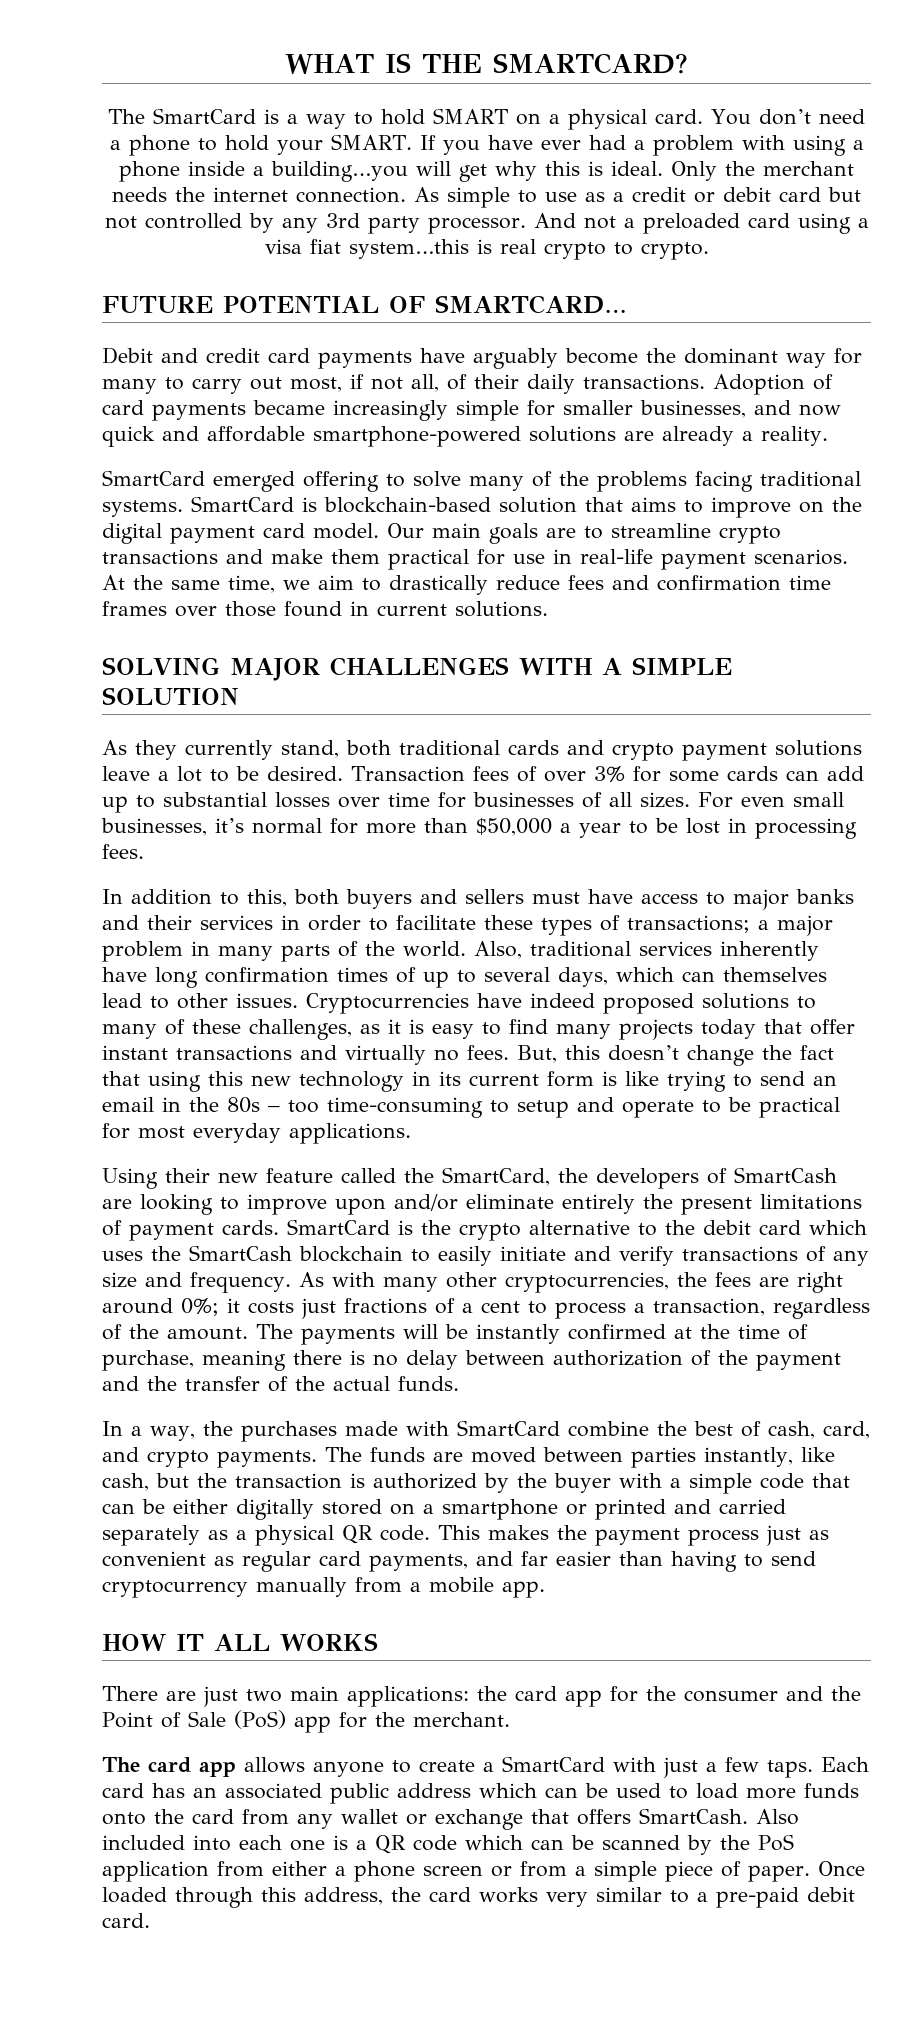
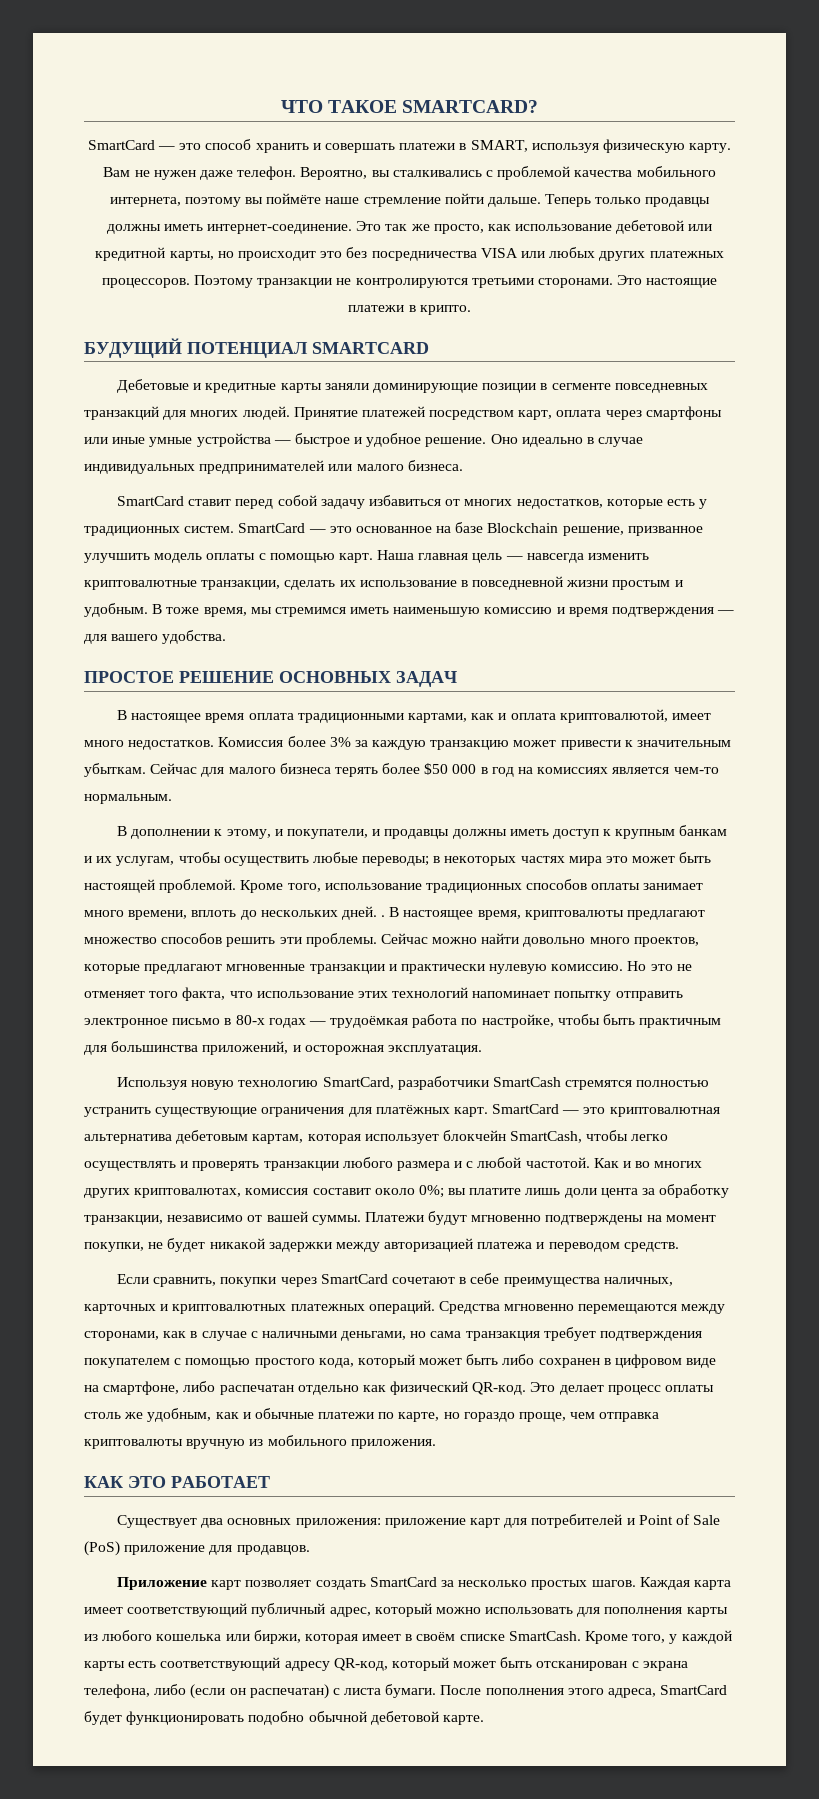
- WHAT IS THE SMARTCARD?
- The SmartCard is a way to hold SMART on a physical card. You don’t need a phone to hold your SMART. If you have ever had a problem with using a phone inside a building…you will get why this is ideal. Only the merchant needs the internet connection. As simple to use as a credit or debit card but not controlled by any 3rd party processor. And not a preloaded card using a visa fiat system…this is real crypto to crypto.
- FUTURE POTENTIAL OF SMARTCARD…
- Debit and credit card payments have arguably become the dominant way for many to carry out most, if not all, of their daily transactions. Adoption of card payments became increasingly simple for smaller businesses, and now quick and affordable smartphone-powered solutions are already a reality.
- SmartCard emerged offering to solve many of the problems facing traditional systems. SmartCard is blockchain-based solution that aims to improve on the digital payment card model. Our main goals are to streamline crypto transactions and make them practical for use in real-life payment scenarios. At the same time, we aim to drastically reduce fees and confirmation time frames over those found in current solutions.
- SOLVING MAJOR CHALLENGES WITH A SIMPLE SOLUTION
- As they currently stand, both traditional cards and crypto payment solutions leave a lot to be desired. Transaction fees of over 3% for some cards can add up to substantial losses over time for businesses of all sizes. For even small businesses, it’s normal for more than $50,000 a year to be lost in processing fees.
- In addition to this, both buyers and sellers must have access to major banks and their services in order to facilitate these types of transactions; a major problem in many parts of the world. Also, traditional services inherently have long confirmation times of up to several days, which can themselves lead to other issues. Cryptocurrencies have indeed proposed solutions to many of these challenges, as it is easy to find many projects today that offer instant transactions and virtually no fees. But, this doesn’t change the fact that using this new technology in its current form is like trying to send an email in the 80s – too time-consuming to setup and operate to be practical for most everyday applications.
- Using their new feature called the SmartCard, the developers of SmartCash are looking to improve upon and/or eliminate entirely the present limitations of payment cards. SmartCard is the crypto alternative to the debit card which uses the SmartCash blockchain to easily initiate and verify transactions of any size and frequency. As with many other cryptocurrencies, the fees are right around 0%; it costs just fractions of a cent to process a transaction, regardless of the amount. The payments will be instantly confirmed at the time of purchase, meaning there is no delay between authorization of the payment and the transfer of the actual funds.
- In a way, the purchases made with SmartCard combine the best of cash, card, and crypto payments. The funds are moved between parties instantly, like cash, but the transaction is authorized by the buyer with a simple code that can be either digitally stored on a smartphone or printed and carried separately as a physical QR code. This makes the payment process just as convenient as regular card payments, and far easier than having to send cryptocurrency manually from a mobile app.
- HOW IT ALL WORKS
- There are just two main applications: the card app for the consumer and the Point of Sale (PoS) app for the merchant.
- The card app allows anyone to create a SmartCard with just a few taps. Each card has an associated public address which can be used to load more funds onto the card from any wallet or exchange that offers SmartCash. Also included into each one is a QR code which can be scanned by the PoS application from either a phone screen or from a simple piece of paper. Once loaded through this address, the card works very similar to a pre-paid debit card.
+ ЧТО ТАКОЕ SMARTCARD?
+ SmartCard — это способ хранить и совершать платежи в SMART, используя физическую карту. Вам не нужен даже телефон. Вероятно, вы сталкивались с проблемой качества мобильного интернета, поэтому вы поймёте наше стремление пойти дальше. Теперь только продавцы должны иметь интернет-соединение. Это так же просто, как использование дебетовой или кредитной карты, но происходит это без посредничества VISA или любых других платежных процессоров. Поэтому транзакции не контролируются третьими сторонами. Это настоящие платежи в крипто.
+ БУДУЩИЙ ПОТЕНЦИАЛ SMARTCARD
+ Дебетовые и кредитные карты заняли доминирующие позиции в сегменте повседневных транзакций для многих людей. Принятие платежей посредством карт, оплата через смартфоны или иные умные устройства — быстрое и удобное решение. Оно идеально в случае индивидуальных предпринимателей или малого бизнеса.
+ SmartCard ставит перед собой задачу избавиться от многих недостатков, которые есть у традиционных систем. SmartCard — это основанное на базе Blockchain решение, призванное улучшить модель оплаты с помощью карт. Наша главная цель — навсегда изменить криптовалютные транзакции, сделать их использование в повседневной жизни простым и удобным. В тоже время, мы стремимся иметь наименьшую комиссию и время подтверждения — для вашего удобства.
+ ПРОСТОЕ РЕШЕНИЕ ОСНОВНЫХ ЗАДАЧ
+ В настоящее время оплата традиционными картами, как и оплата криптовалютой, имеет много недостатков. Комиссия более 3% за каждую транзакцию может привести к значительным убыткам. Сейчас для малого бизнеса терять более $50 000 в год на комиссиях является чем-то нормальным.
+ В дополнении к этому, и покупатели, и продавцы должны иметь доступ к крупным банкам и их услугам, чтобы осуществить любые переводы; в некоторых частях мира это может быть настоящей проблемой. Кроме того, использование традиционных способов оплаты занимает много времени, вплоть до нескольких дней. . В настоящее время, криптовалюты предлагают множество способов решить эти проблемы. Сейчас можно найти довольно много проектов, которые предлагают мгновенные транзакции и практически нулевую комиссию. Но это не отменяет того факта, что использование этих технологий напоминает попытку отправить электронное письмо в 80-х годах — трудоёмкая работа по настройке, чтобы быть практичным для большинства приложений, и осторожная эксплуатация.
+ Используя новую технологию SmartCard, разработчики SmartCash стремятся полностью устранить существующие ограничения для платёжных карт. SmartCard — это криптовалютная альтернатива дебетовым картам, которая использует блокчейн SmartCash, чтобы легко осуществлять и проверять транзакции любого размера и с любой частотой. Как и во многих других криптовалютах, комиссия составит около 0%; вы платите лишь доли цента за обработку транзакции, независимо от вашей суммы. Платежи будут мгновенно подтверждены на момент покупки, не будет никакой задержки между авторизацией платежа и переводом средств.
+ Если сравнить, покупки через SmartCard сочетают в себе преимущества наличных, карточных и криптовалютных платежных операций. Средства мгновенно перемещаются между сторонами, как в случае с наличными деньгами, но сама транзакция требует подтверждения покупателем с помощью простого кода, который может быть либо сохранен в цифровом виде на смартфоне, либо распечатан отдельно как физический QR-код. Это делает процесс оплаты столь же удобным, как и обычные платежи по карте, но гораздо проще, чем отправка криптовалюты вручную из мобильного приложения.
+ КАК ЭТО РАБОТАЕТ
+ Существует два основных приложения: приложение карт для потребителей и Point of Sale (PoS) приложение для продавцов.
+ Приложение карт позволяет создать SmartCard за несколько простых шагов. Каждая карта имеет соответствующий публичный адрес, который можно использовать для пополнения карты из любого кошелька или биржи, которая имеет в своём списке SmartCash. Кроме того, у каждой карты есть соответствующий адресу QR-код, который может быть отсканирован с экрана телефона, либо (если он распечатан) с листа бумаги. После пополнения этого адреса, SmartCard будет функционировать подобно обычной дебетовой карте.

